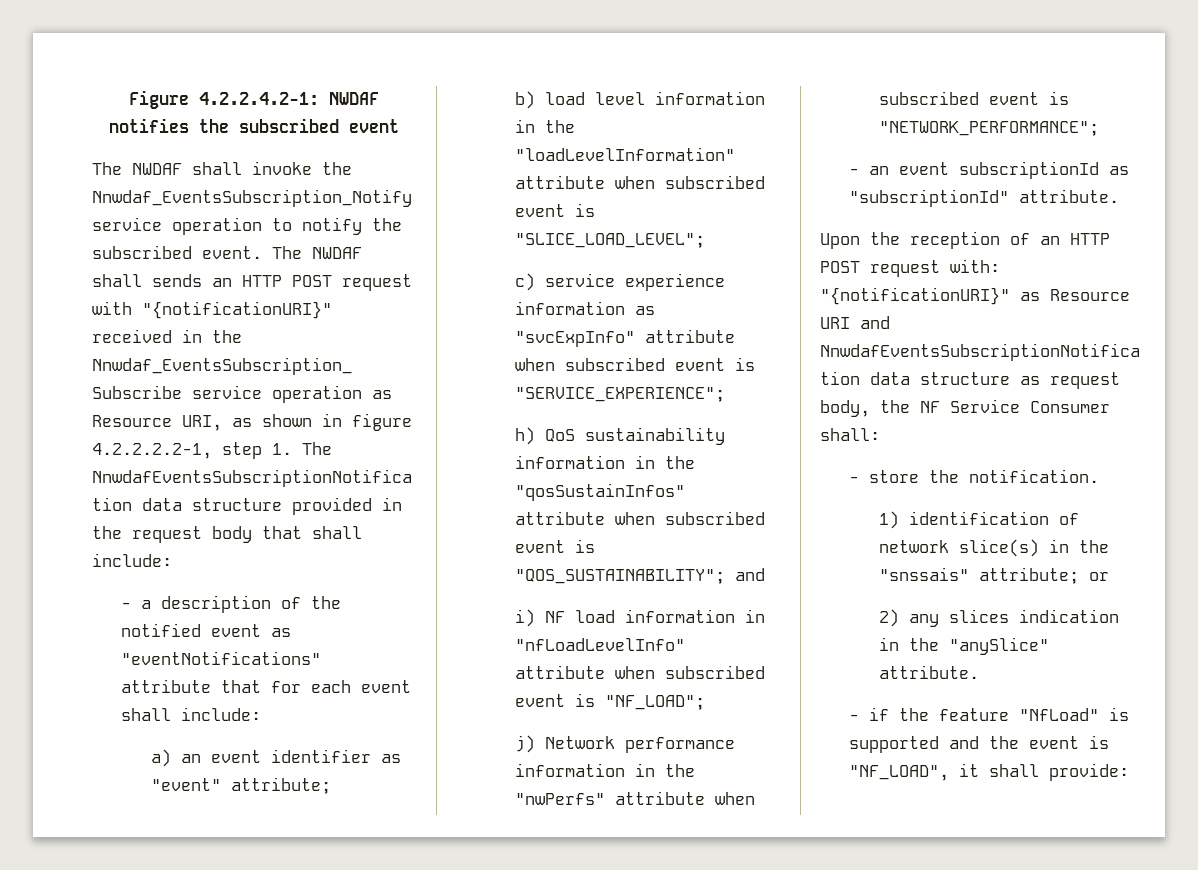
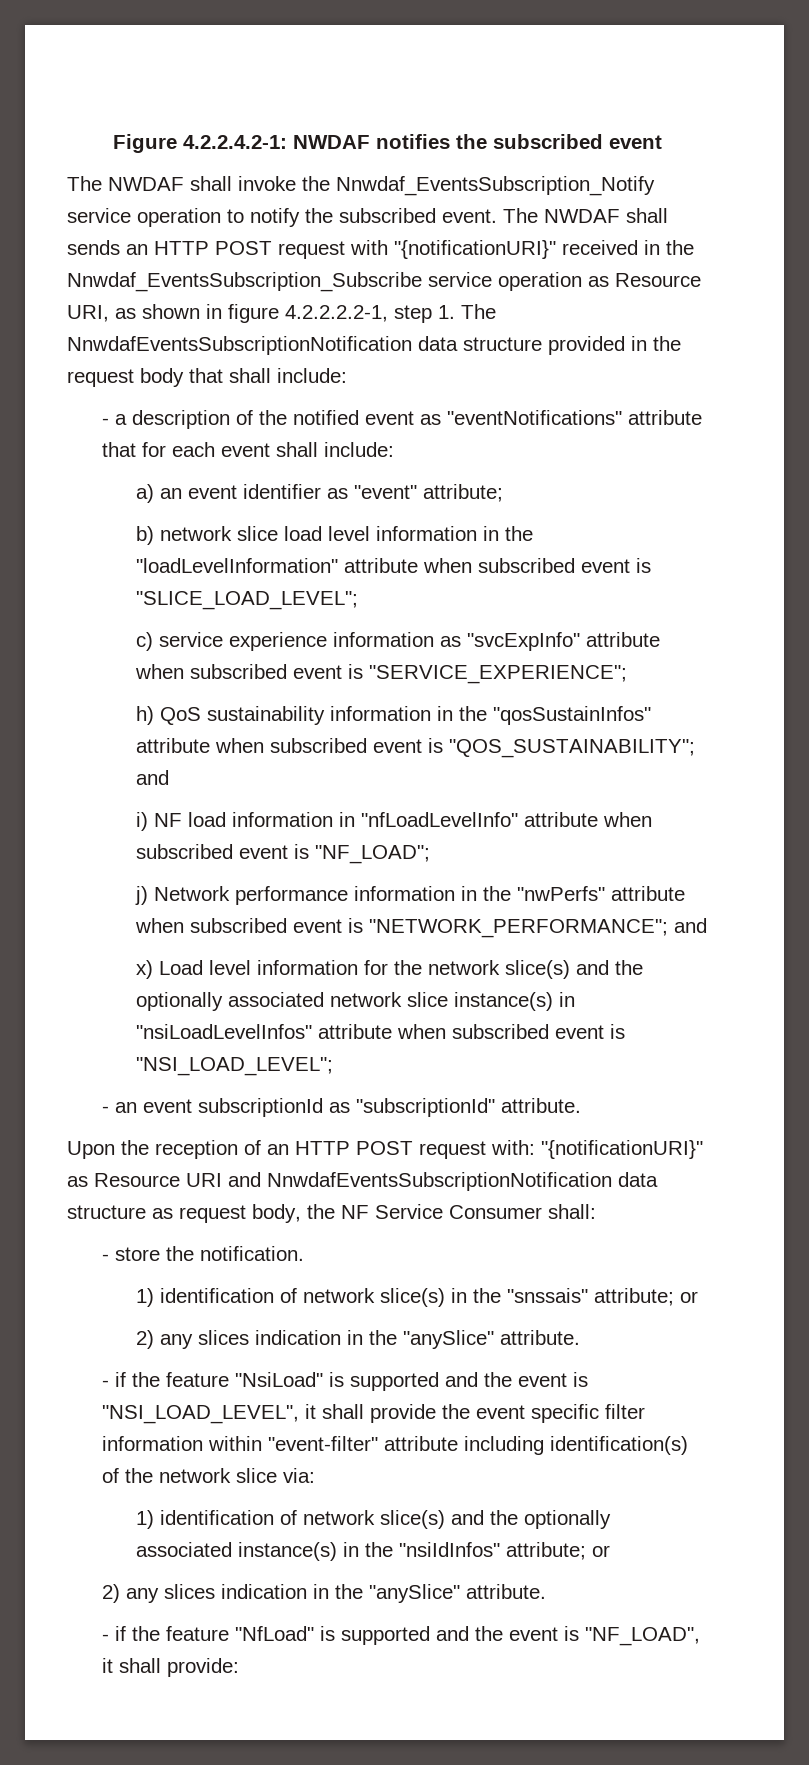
- b) load level information in the "loadLevelInformation" attribute when subscribed event is "SLICE_LOAD_LEVEL";
+ b) network slice load level information in the "loadLevelInformation" attribute when subscribed event is "SLICE_LOAD_LEVEL";
- j) Network performance information in the "nwPerfs" attribute when subscribed event is "NETWORK_PERFORMANCE";
+ j) Network performance information in the "nwPerfs" attribute when subscribed event is "NETWORK_PERFORMANCE"; and
+ x) Load level information for the network slice(s) and the optionally associated network slice instance(s) in "nsiLoadLevelInfos" attribute when subscribed event is "NSI_LOAD_LEVEL";
+ - if the feature "NsiLoad" is supported and the event is "NSI_LOAD_LEVEL", it shall provide the event specific filter information within "event-filter" attribute including identification(s) of the network slice via:
+ 1) identification of network slice(s) and the optionally associated instance(s) in the "nsiIdInfos" attribute; or
+ 2) any slices indication in the "anySlice" attribute.

